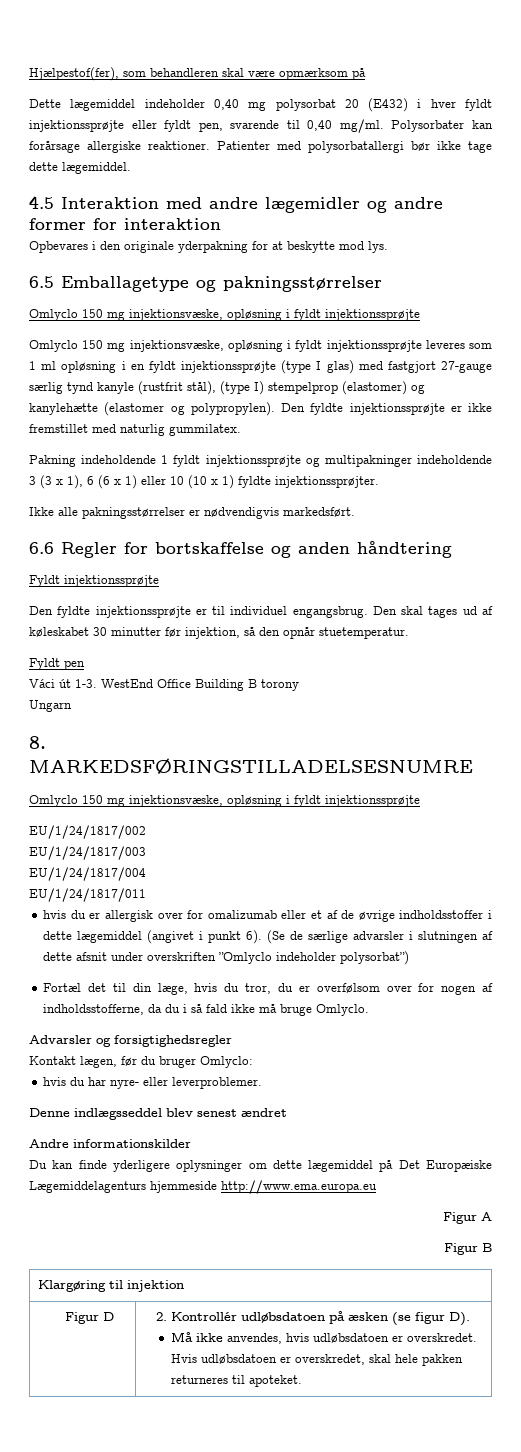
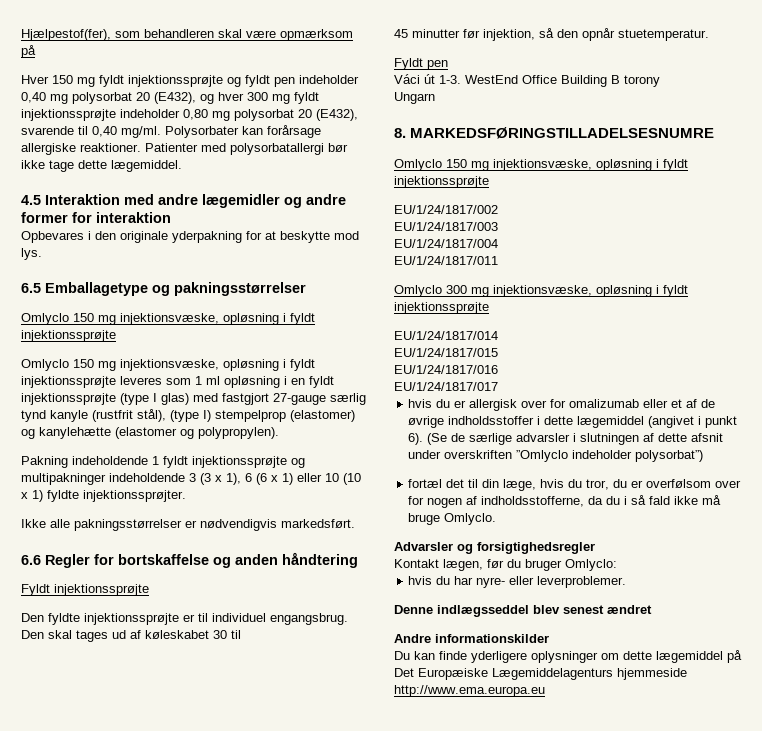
- Dette lægemiddel indeholder 0,40 mg polysorbat 20 (E432) i hver fyldt injektionssprøjte eller fyldt pen, svarende til 0,40 mg/ml.
+ Hver 150 mg fyldt injektionssprøjte og fyldt pen indeholder 0,40 mg polysorbat 20 (E432), og hver 300 mg fyldt injektionssprøjte indeholder 0,80 mg polysorbat 20 (E432), svarende til 0,40 mg/ml.
- Den fyldte injektionssprøjte er ikke fremstillet med naturlig gummilatex.
- Den skal tages ud af køleskabet 30 minutter før injektion, så den opnår stuetemperatur.
+ Den skal tages ud af køleskabet 30 til
+ 45 minutter før injektion, så den opnår stuetemperatur.
+ Omlyclo 300 mg injektionsvæske, opløsning i fyldt injektionssprøjte
+ EU/1/24/1817/014
+ EU/1/24/1817/015
+ EU/1/24/1817/016
+ EU/1/24/1817/017
- Fortæl det til din læge, hvis du tror, du er overfølsom over for nogen af indholdsstofferne, da du i så fald ikke må bruge Omlyclo.
+ fortæl det til din læge, hvis du tror, du er overfølsom over for nogen af indholdsstofferne, da du i så fald ikke må bruge Omlyclo.
- Figur A
- Figur B
- Klargøring til injektion
- Figur D | 2. Kontrollér udløbsdatoen på æsken (se figur D).
- Må ikke anvendes, hvis udløbsdatoen er overskredet. Hvis udløbsdatoen er overskredet, skal hele pakken returneres til apoteket.

